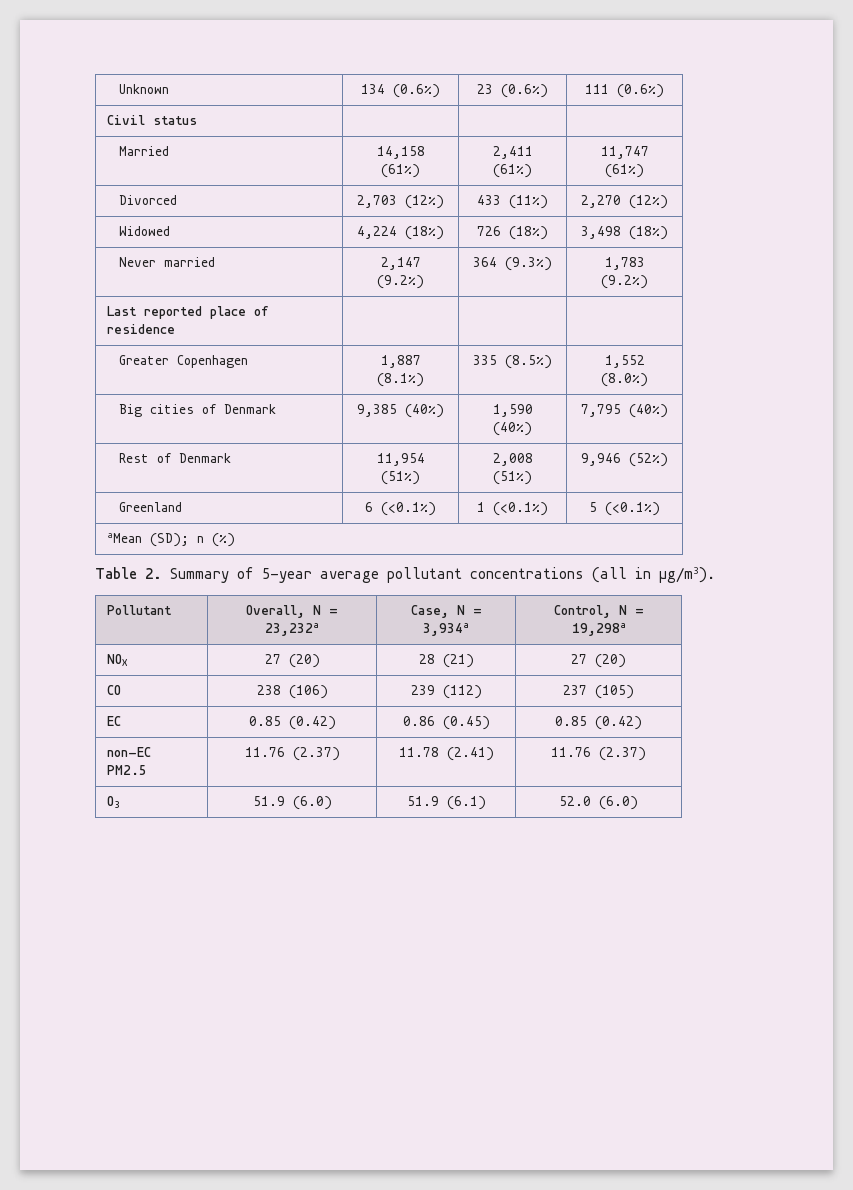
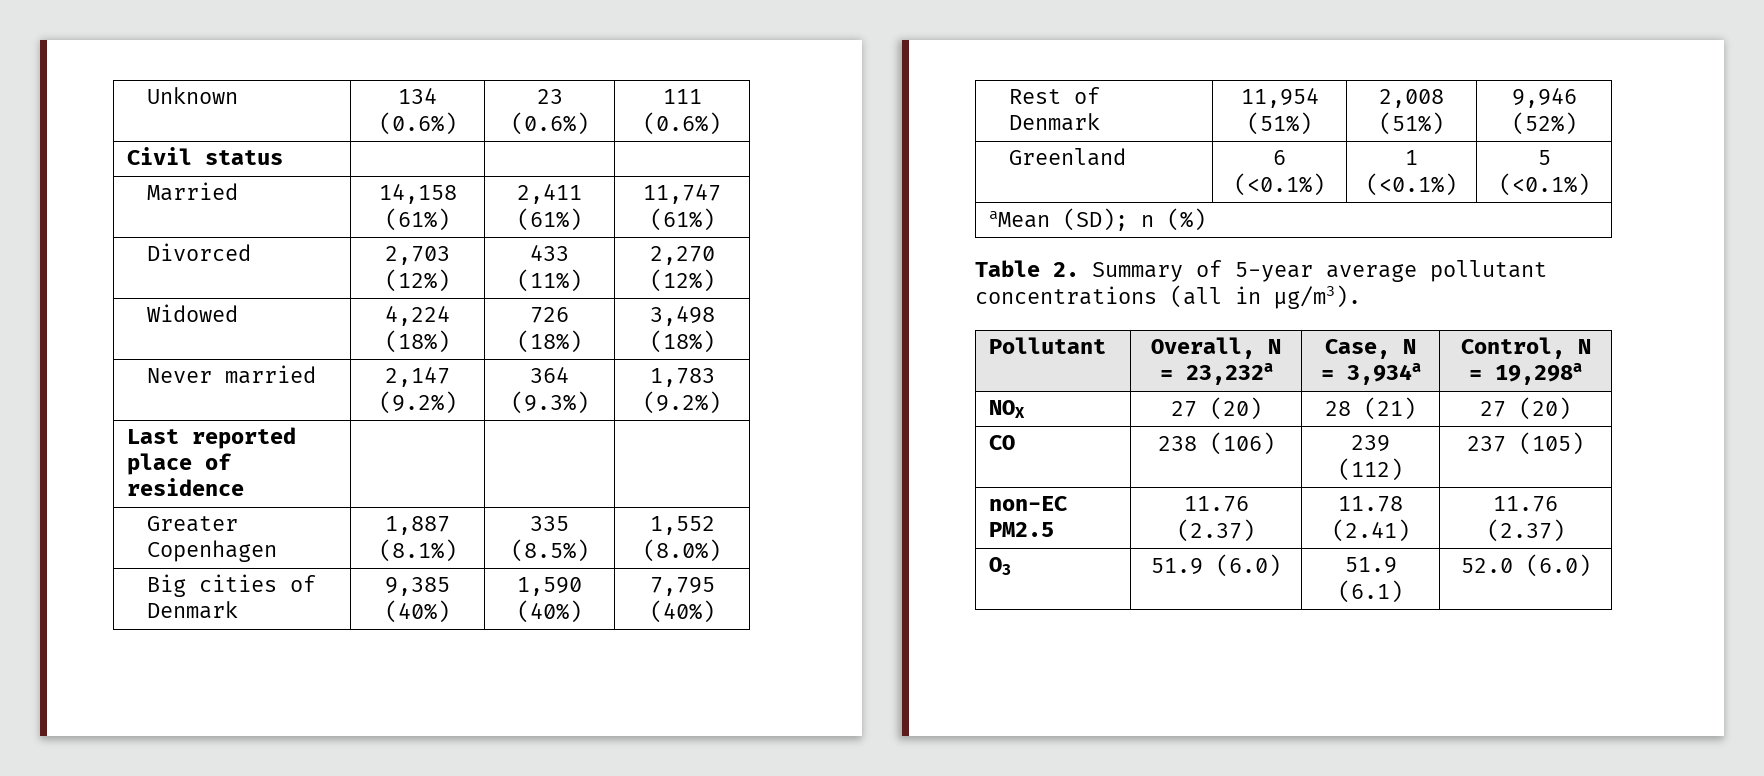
- EC | 0.85 (0.42) | 0.86 (0.45) | 0.85 (0.42)

